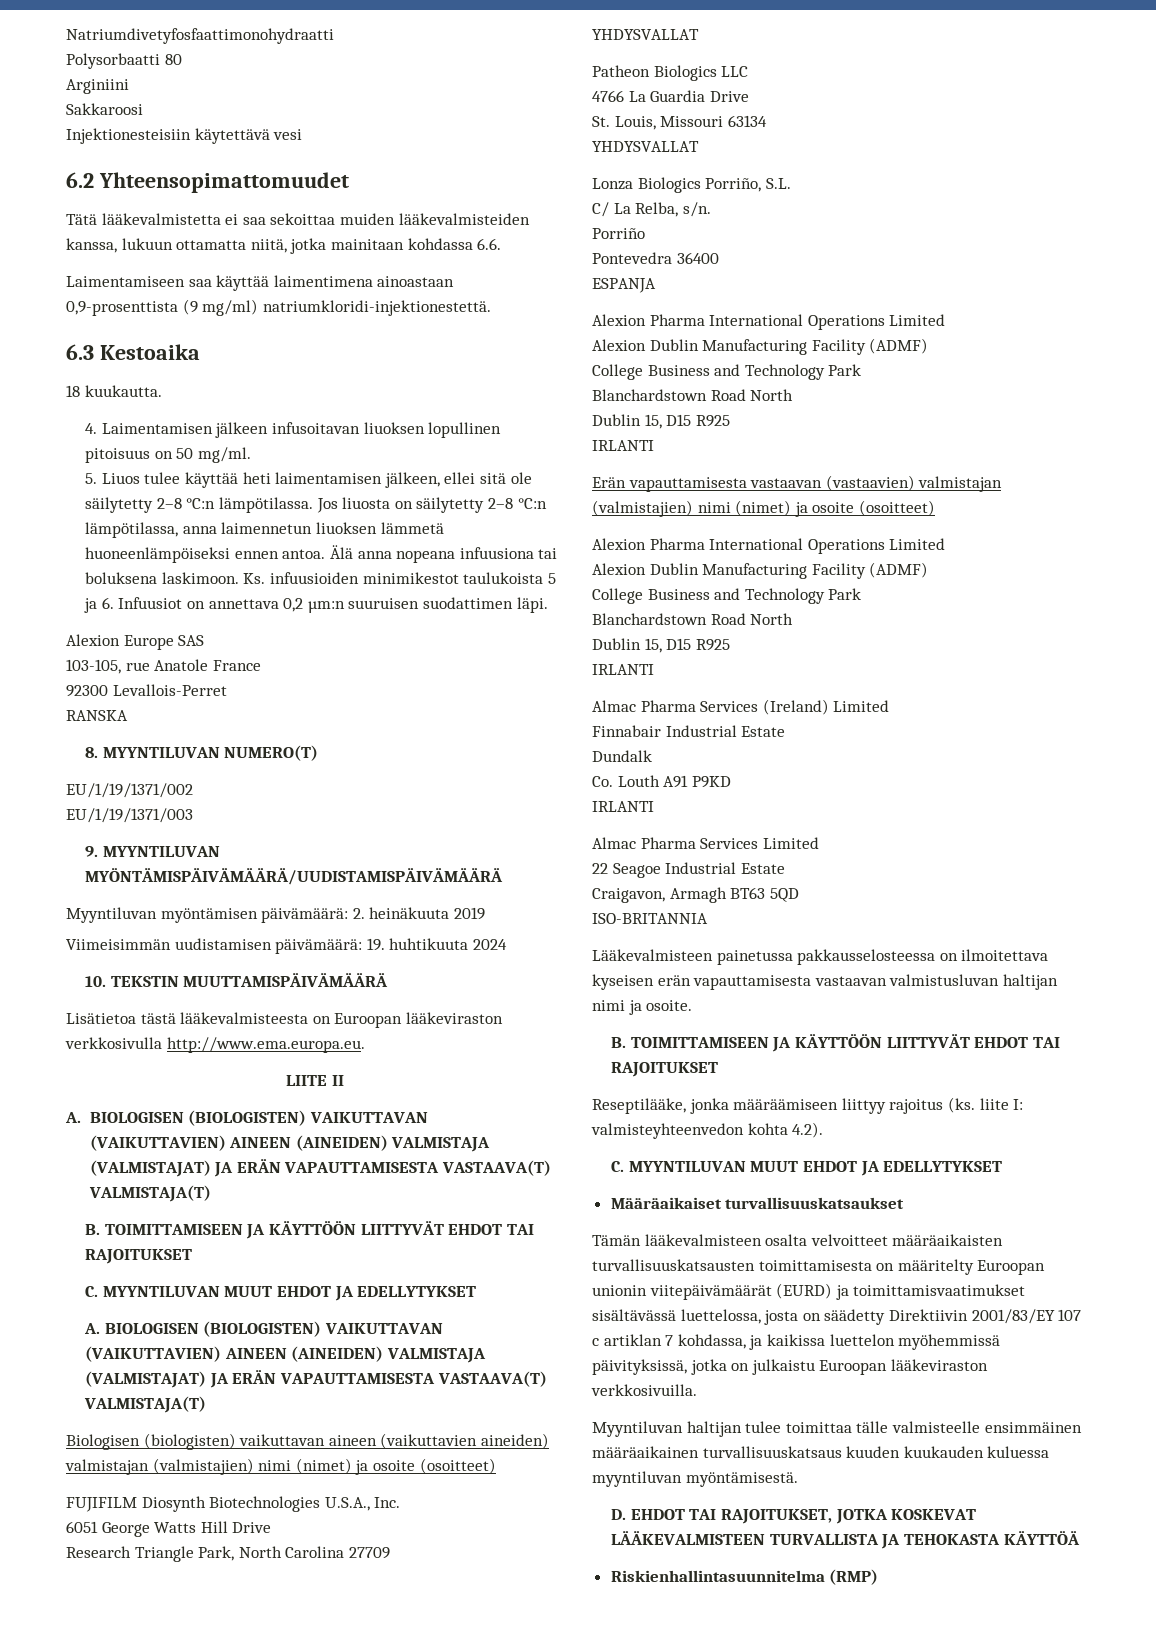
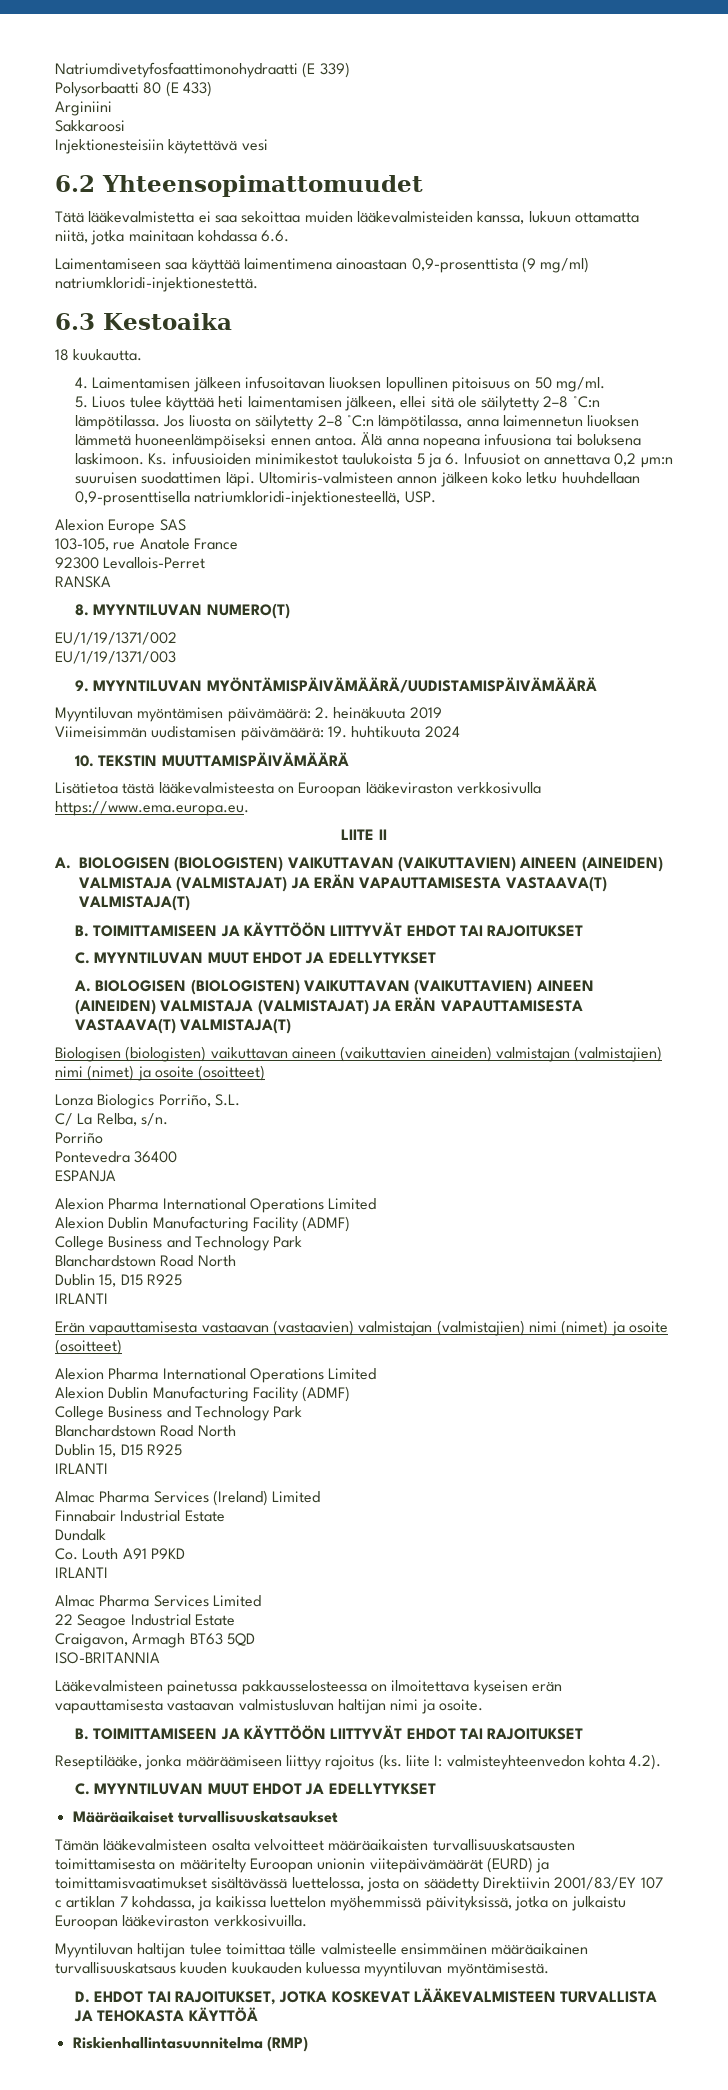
- Natriumdivetyfosfaattimonohydraatti
+ Natriumdivetyfosfaattimonohydraatti (E 339)
- Polysorbaatti 80
+ Polysorbaatti 80 (E 433)
+ Ultomiris-valmisteen annon jälkeen koko letku huuhdellaan 0,9-prosenttisella natriumkloridi-injektionesteellä, USP.
- Lisätietoa tästä lääkevalmisteesta on Euroopan lääkeviraston verkkosivulla http://www.ema.europa.eu.
+ Lisätietoa tästä lääkevalmisteesta on Euroopan lääkeviraston verkkosivulla https://www.ema.europa.eu.
- FUJIFILM Diosynth Biotechnologies U.S.A., Inc.
- 6051 George Watts Hill Drive
- Research Triangle Park, North Carolina 27709
- YHDYSVALLAT
- Patheon Biologics LLC
- 4766 La Guardia Drive
- St. Louis, Missouri 63134
- YHDYSVALLAT

